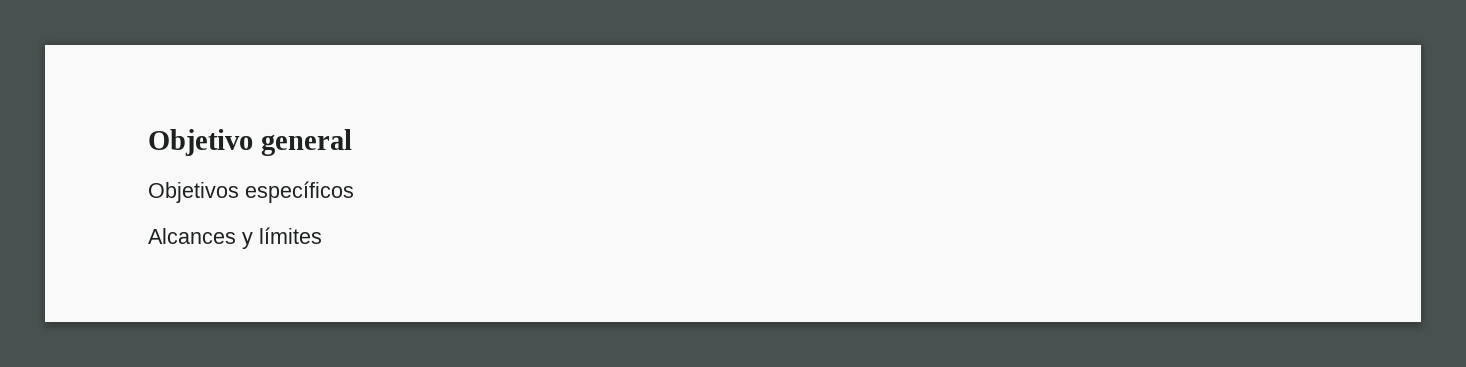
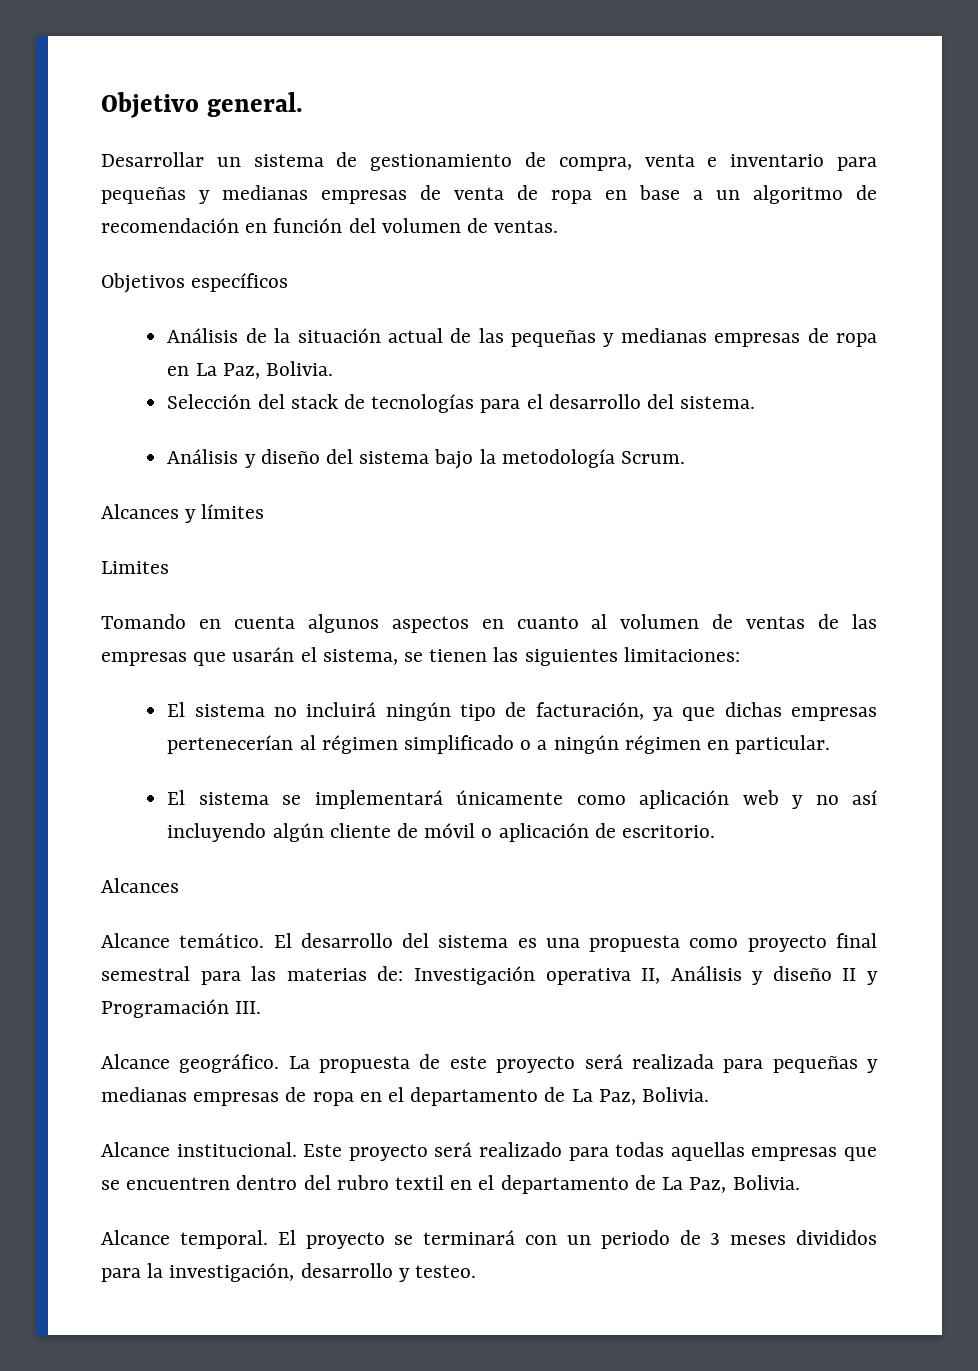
- Objetivo general
+ Objetivo general.
+ Desarrollar un sistema de gestionamiento de compra, venta e inventario para pequeñas y medianas empresas de venta de ropa en base a un algoritmo de recomendación en función del volumen de ventas.
  Objetivos específicos
+ Análisis de la situación actual de las pequeñas y medianas empresas de ropa en La Paz, Bolivia.
+ Selección del stack de tecnologías para el desarrollo del sistema.
+ Análisis y diseño del sistema bajo la metodología Scrum.
  Alcances y límites
+ Limites
+ Tomando en cuenta algunos aspectos en cuanto al volumen de ventas de las empresas que usarán el sistema, se tienen las siguientes limitaciones:
+ El sistema no incluirá ningún tipo de facturación, ya que dichas empresas pertenecerían al régimen simplificado o a ningún régimen en particular.
+ El sistema se implementará únicamente como aplicación web y no así incluyendo algún cliente de móvil o aplicación de escritorio.
+ Alcances
+ Alcance temático. El desarrollo del sistema es una propuesta como proyecto final semestral para las materias de: Investigación operativa II, Análisis y diseño II y Programación III.
+ Alcance geográfico. La propuesta de este proyecto será realizada para pequeñas y medianas empresas de ropa en el departamento de La Paz, Bolivia.
+ Alcance institucional. Este proyecto será realizado para todas aquellas empresas que se encuentren dentro del rubro textil en el departamento de La Paz, Bolivia.
+ Alcance temporal. El proyecto se terminará con un periodo de 3 meses divididos para la investigación, desarrollo y testeo.

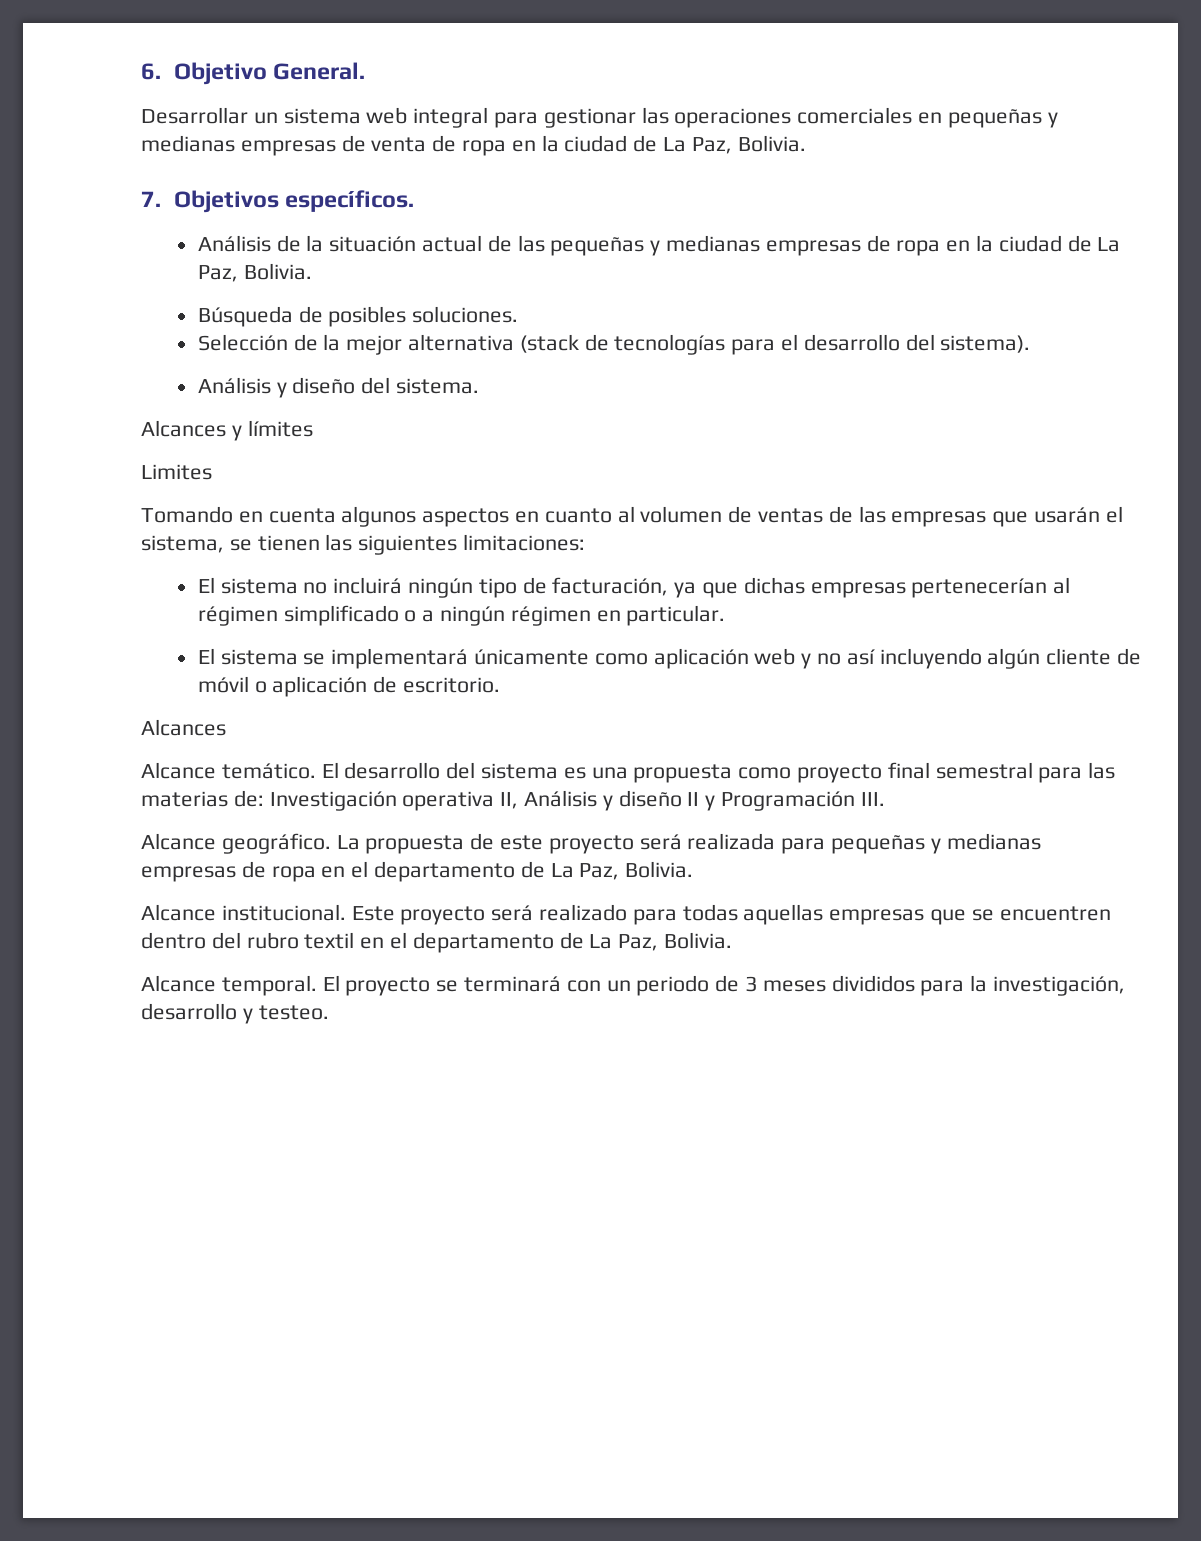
- Objetivo general.
+ 6. Objetivo General.
- Desarrollar un sistema de gestionamiento de compra, venta e inventario para pequeñas y medianas empresas de venta de ropa en base a un algoritmo de recomendación en función del volumen de ventas.
- Objetivos específicos
+ Desarrollar un sistema web integral para gestionar las operaciones comerciales en pequeñas y medianas empresas de venta de ropa en la ciudad de La Paz, Bolivia.
+ 7. Objetivos específicos.
- Análisis de la situación actual de las pequeñas y medianas empresas de ropa en La Paz, Bolivia.
- Selección del stack de tecnologías para el desarrollo del sistema.
+ Análisis de la situación actual de las pequeñas y medianas empresas de ropa en la ciudad de La Paz, Bolivia.
+ Búsqueda de posibles soluciones.
+ Selección de la mejor alternativa (stack de tecnologías para el desarrollo del sistema).
- Análisis y diseño del sistema bajo la metodología Scrum.
+ Análisis y diseño del sistema.

